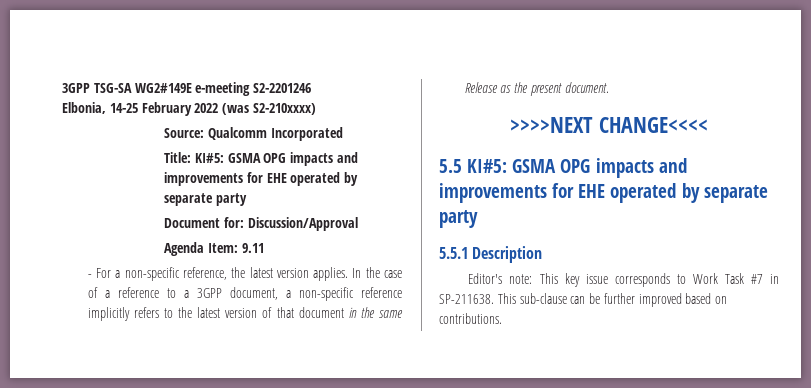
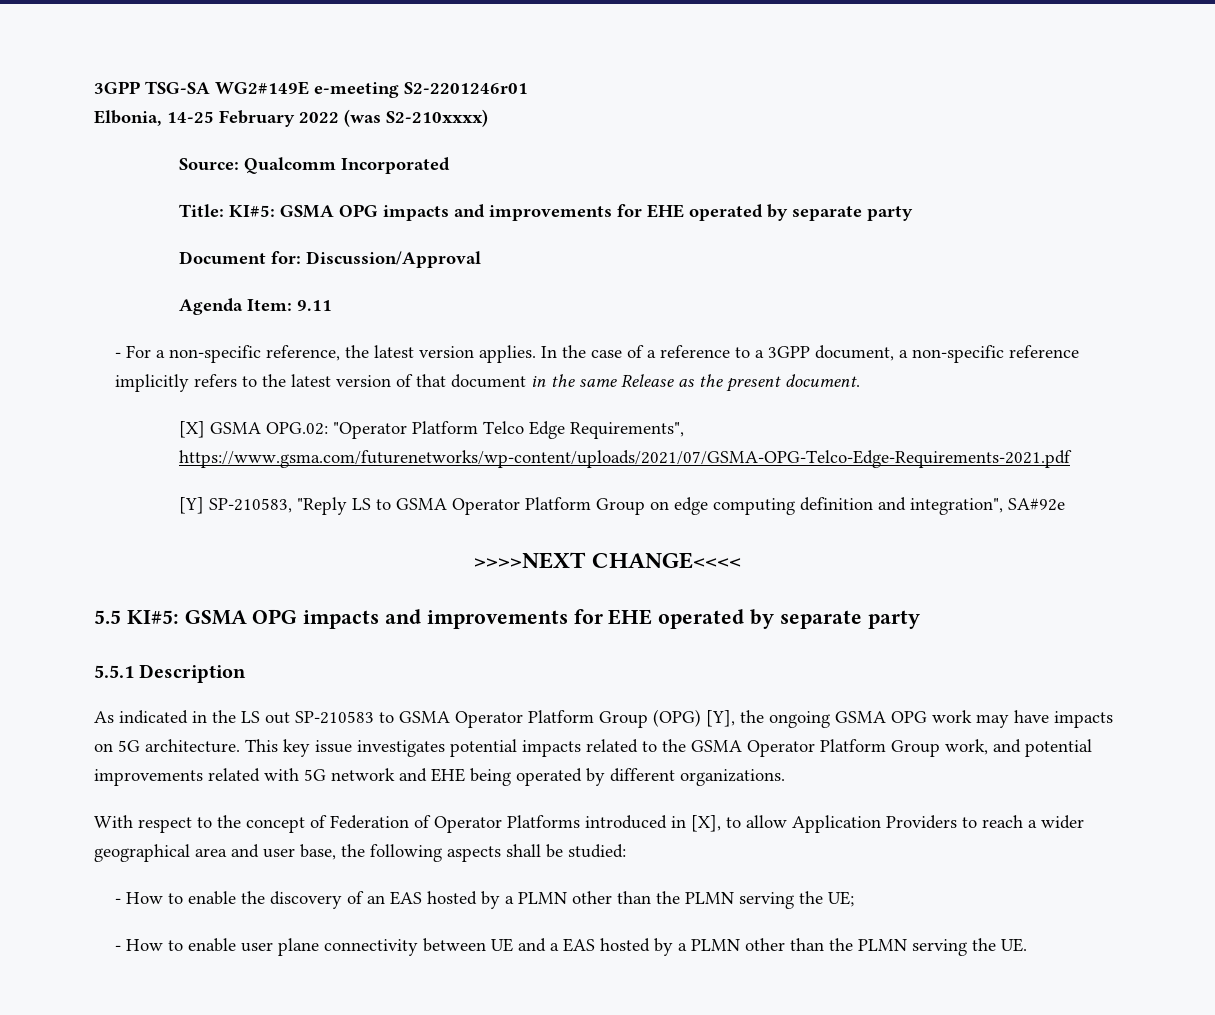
- 3GPP TSG-SA WG2#149E e-meeting S2-2201246
+ 3GPP TSG-SA WG2#149E e-meeting S2-2201246r01
+ [X] GSMA OPG.02: "Operator Platform Telco Edge Requirements", https://www.gsma.com/futurenetworks/wp-content/uploads/2021/07/GSMA-OPG-Telco-Edge-Requirements-2021.pdf
+ [Y] SP-210583, "Reply LS to GSMA Operator Platform Group on edge computing definition and integration", SA#92e
- Editor's note: This key issue corresponds to Work Task #7 in SP-211638. This sub-clause can be further improved based on contributions.
+ As indicated in the LS out SP-210583 to GSMA Operator Platform Group (OPG) [Y], the ongoing GSMA OPG work may have impacts on 5G architecture. This key issue investigates potential impacts related to the GSMA Operator Platform Group work, and potential improvements related with 5G network and EHE being operated by different organizations.
+ With respect to the concept of Federation of Operator Platforms introduced in [X], to allow Application Providers to reach a wider geographical area and user base, the following aspects shall be studied:
+ - How to enable the discovery of an EAS hosted by a PLMN other than the PLMN serving the UE;
+ - How to enable user plane connectivity between UE and a EAS hosted by a PLMN other than the PLMN serving the UE.

